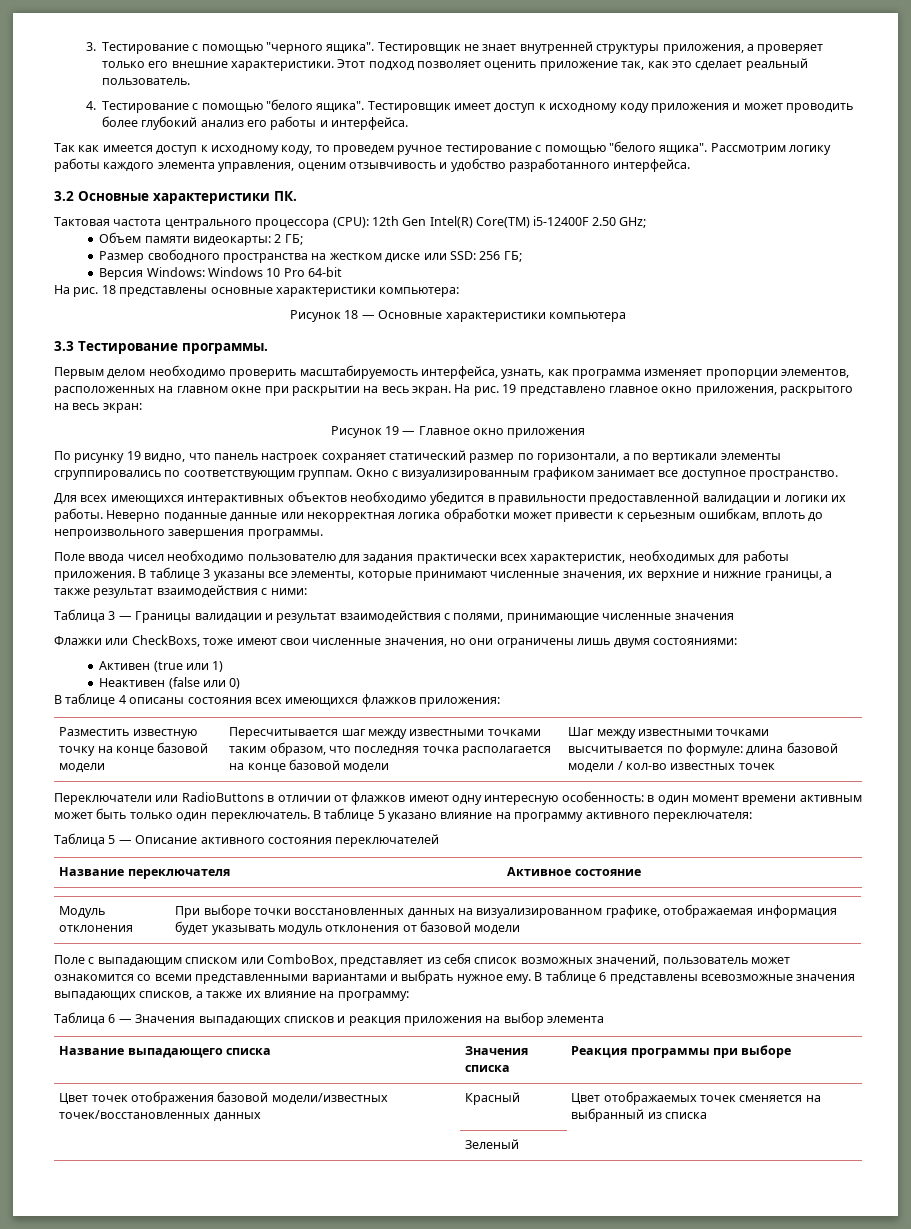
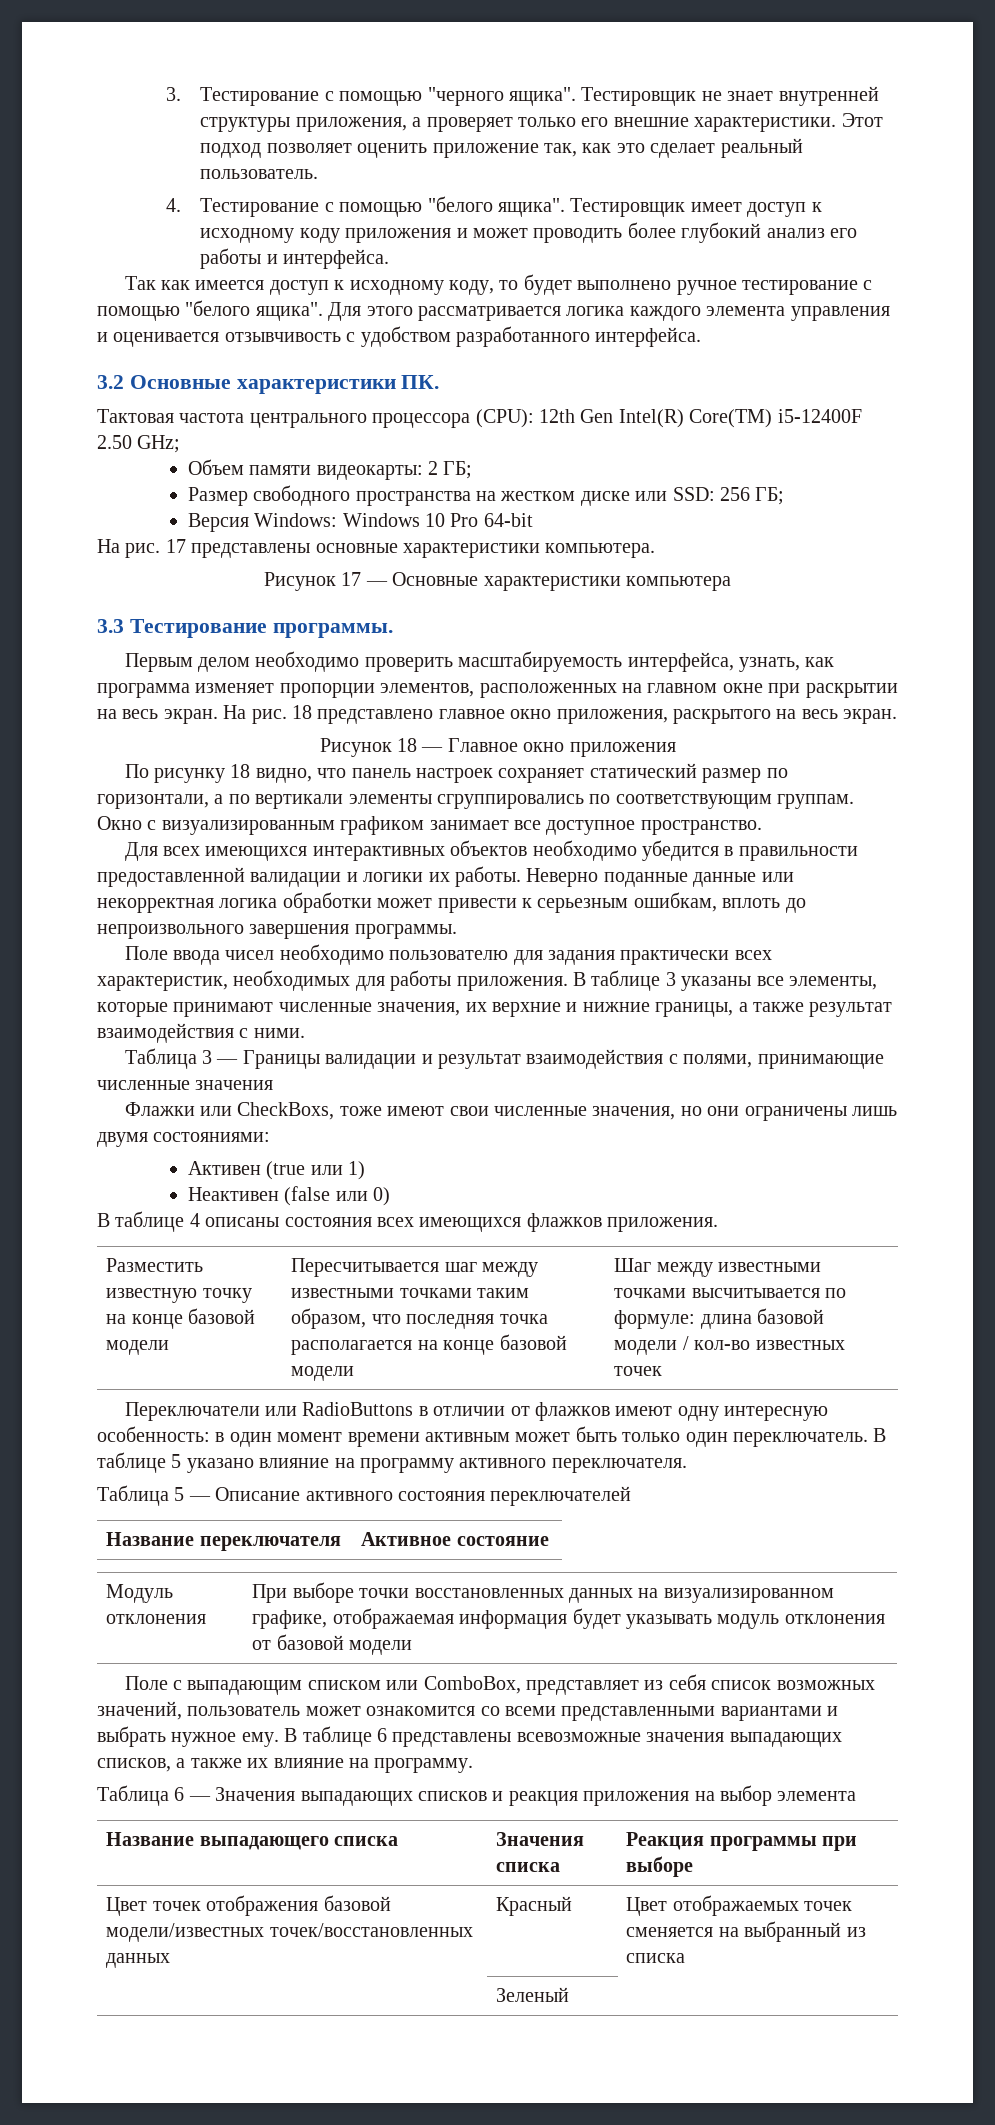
- Так как имеется доступ к исходному коду, то проведем ручное тестирование с помощью "белого ящика".
+ Так как имеется доступ к исходному коду, то будет выполнено ручное тестирование с помощью "белого ящика".
- Рассмотрим логику работы каждого элемента управления, оценим отзывчивость и удобство разработанного интерфейса.
+ Для этого рассматривается логика каждого элемента управления и оценивается отзывчивость с удобством разработанного интерфейса.
- 18 представлены основные характеристики компьютера:
- Рисунок 18 — Основные характеристики компьютера
+ 17 представлены основные характеристики компьютера.
+ Рисунок 17 — Основные характеристики компьютера
- 19 представлено главное окно приложения, раскрытого на весь экран:
- Рисунок 19 — Главное окно приложения
+ 18 представлено главное окно приложения, раскрытого на весь экран.
+ Рисунок 18 — Главное окно приложения
- По рисунку 19 видно, что панель настроек сохраняет статический размер по горизонтали, а по вертикали элементы сгруппировались по соответствующим группам.
+ По рисунку 18 видно, что панель настроек сохраняет статический размер по горизонтали, а по вертикали элементы сгруппировались по соответствующим группам.
- В таблице 3 указаны все элементы, которые принимают численные значения, их верхние и нижние границы, а также результат взаимодействия с ними:
+ В таблице 3 указаны все элементы, которые принимают численные значения, их верхние и нижние границы, а также результат взаимодействия с ними.
- В таблице 4 описаны состояния всех имеющихся флажков приложения:
+ В таблице 4 описаны состояния всех имеющихся флажков приложения.
- В таблице 5 указано влияние на программу активного переключателя:
+ В таблице 5 указано влияние на программу активного переключателя.
- В таблице 6 представлены всевозможные значения выпадающих списков, а также их влияние на программу:
+ В таблице 6 представлены всевозможные значения выпадающих списков, а также их влияние на программу.

